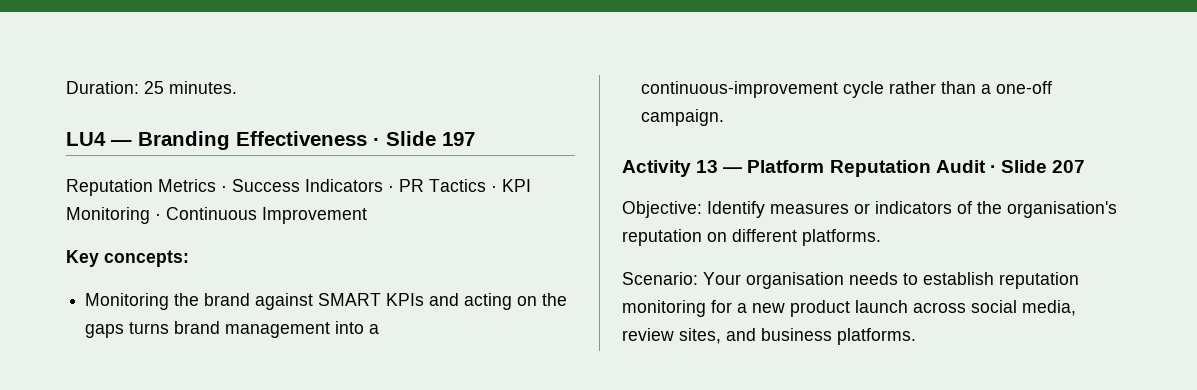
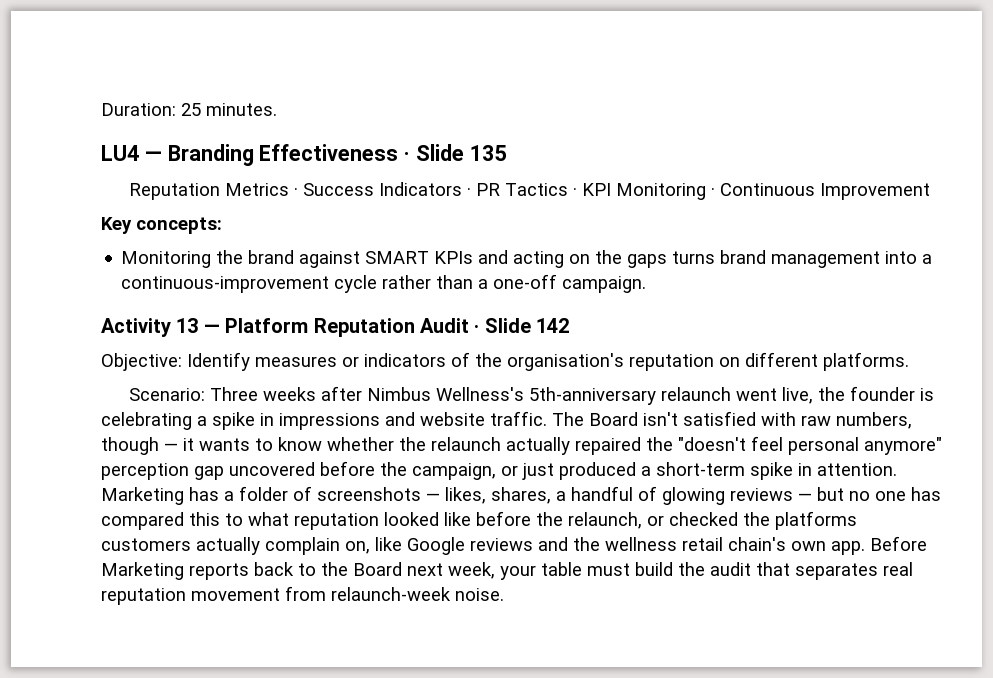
- LU4 — Branding Effectiveness · Slide 197
+ LU4 — Branding Effectiveness · Slide 135
- Activity 13 — Platform Reputation Audit · Slide 207
+ Activity 13 — Platform Reputation Audit · Slide 142
- Scenario: Your organisation needs to establish reputation monitoring for a new product launch across social media, review sites, and business platforms.
+ Scenario: Three weeks after Nimbus Wellness's 5th-anniversary relaunch went live, the founder is celebrating a spike in impressions and website traffic. The Board isn't satisfied with raw numbers, though — it wants to know whether the relaunch actually repaired the "doesn't feel personal anymore" perception gap uncovered before the campaign, or just produced a short-term spike in attention. Marketing has a folder of screenshots — likes, shares, a handful of glowing reviews — but no one has compared this to what reputation looked like before the relaunch, or checked the platforms customers actually complain on, like Google reviews and the wellness retail chain's own app. Before Marketing reports back to the Board next week, your table must build the audit that separates real reputation movement from relaunch-week noise.

